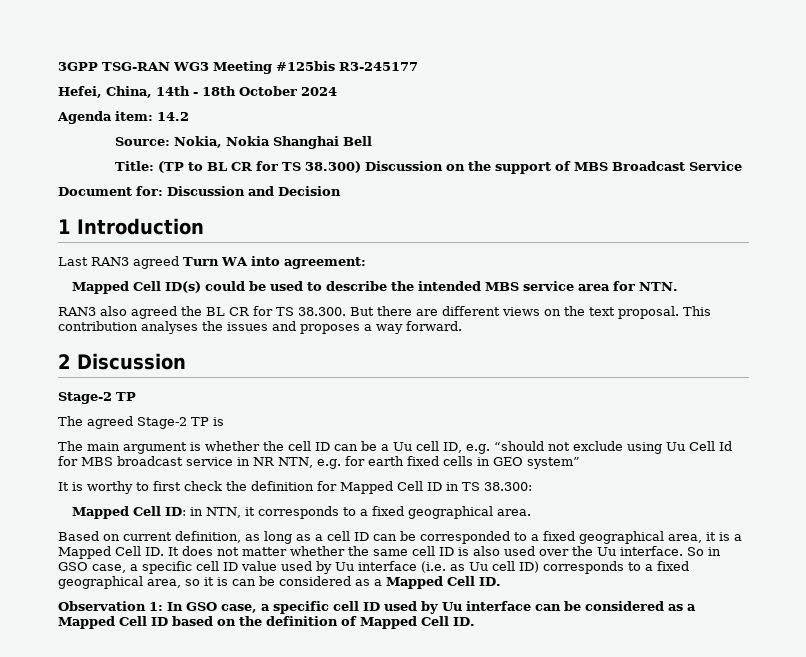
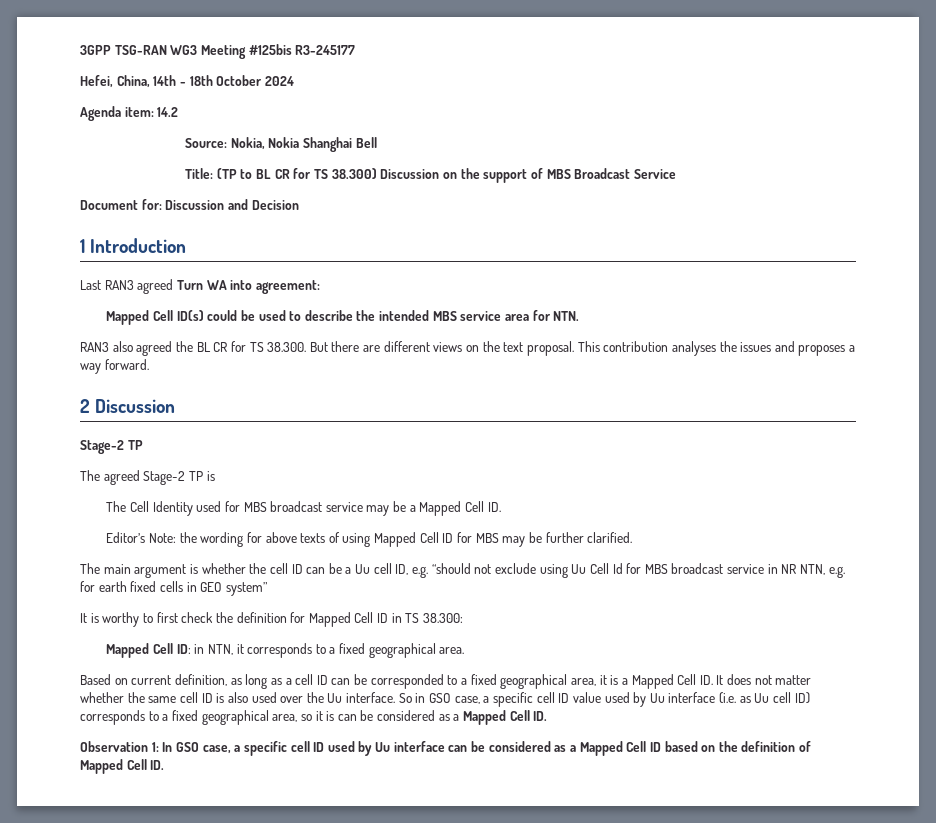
+ The Cell Identity used for MBS broadcast service may be a Mapped Cell ID.
+ Editor’s Note: the wording for above texts of using Mapped Cell ID for MBS may be further clarified.

